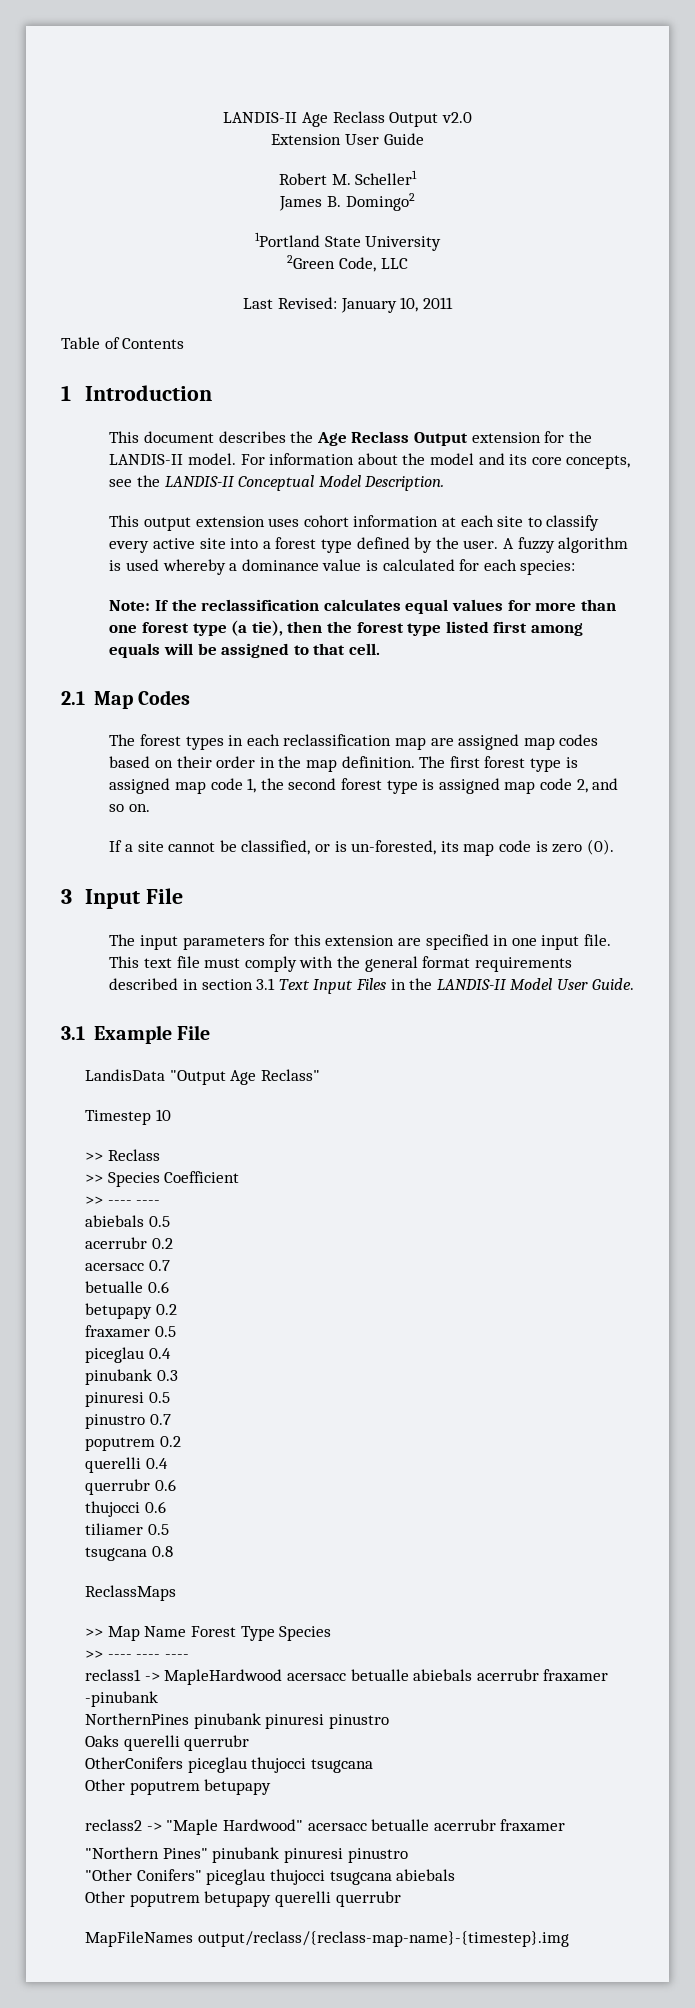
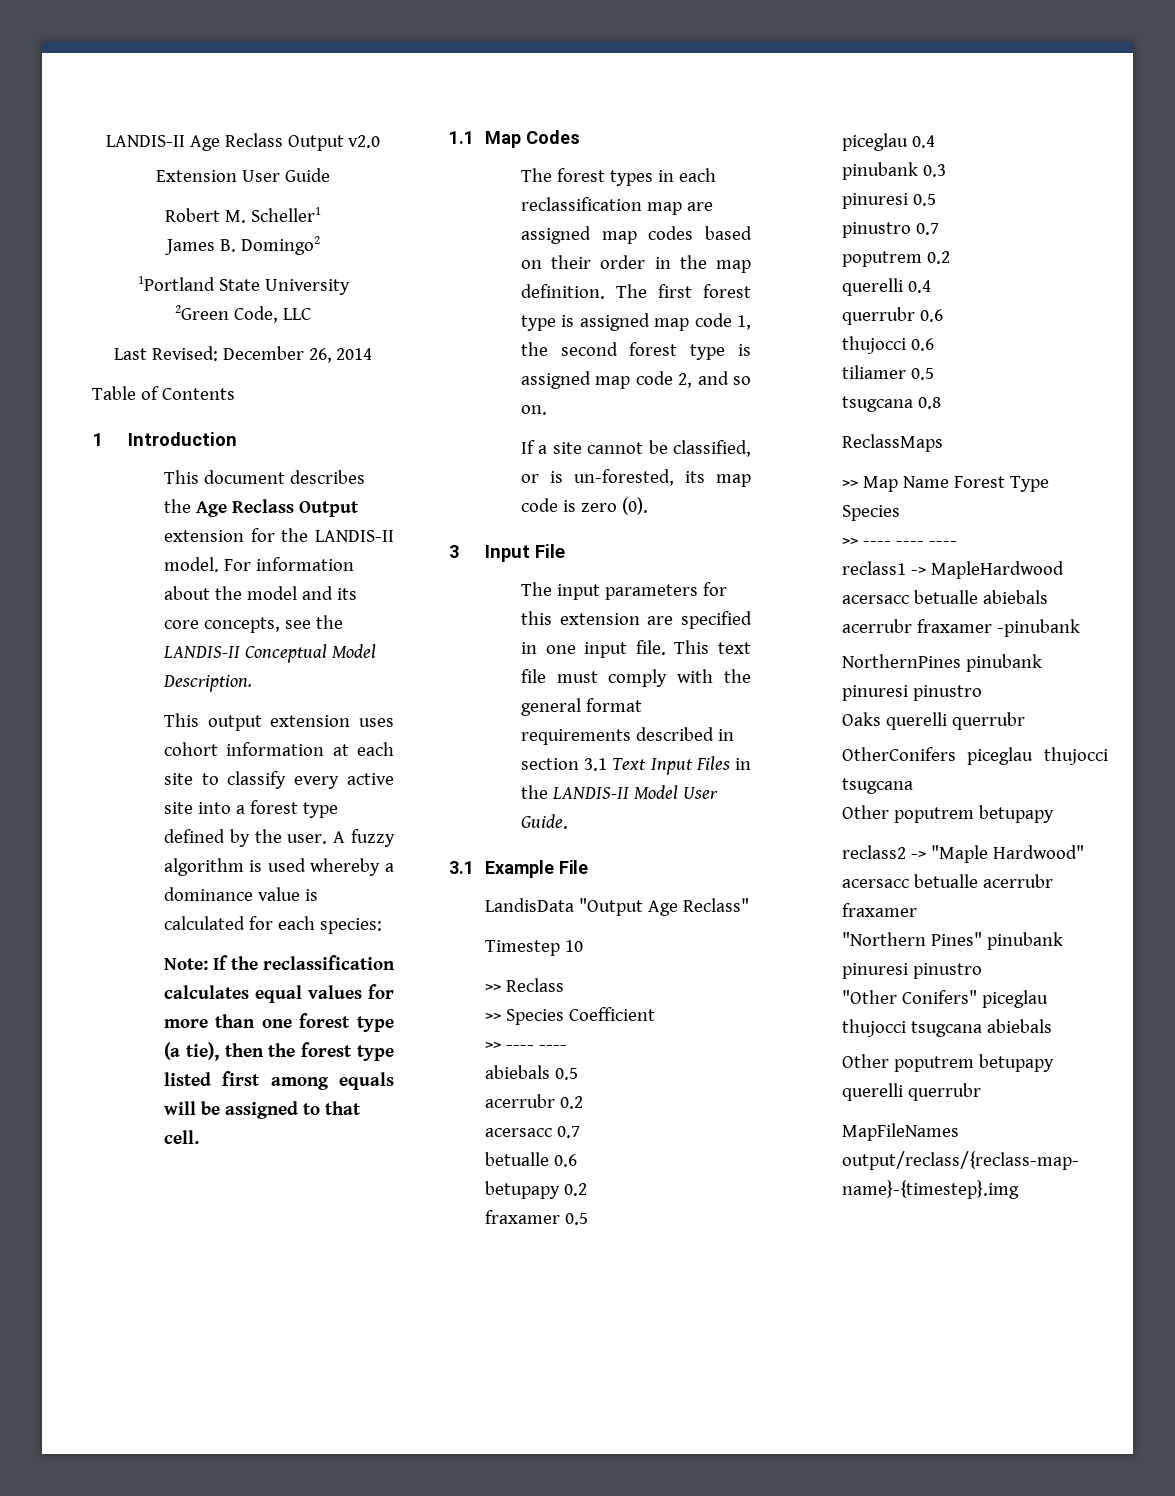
- Last Revised: January 10, 2011
+ Last Revised: December 26, 2014
- 2.1 Map Codes
+ 1.1 Map Codes

